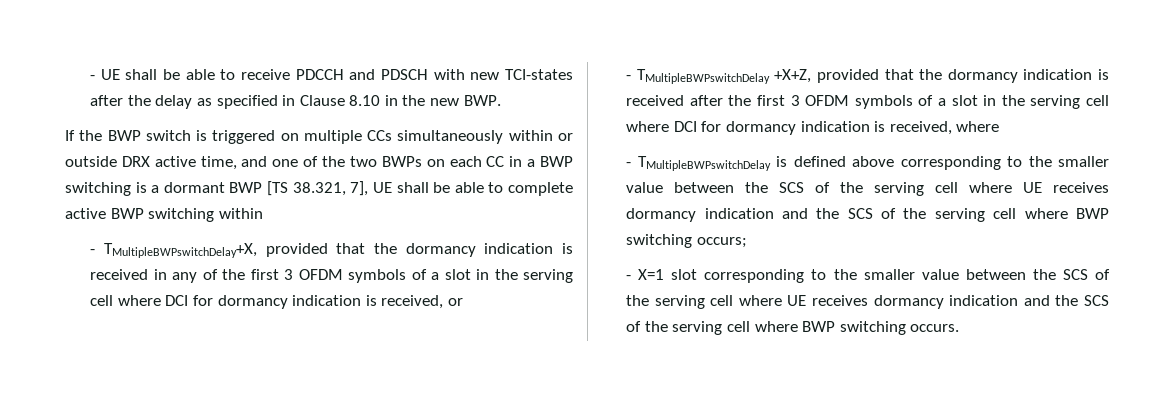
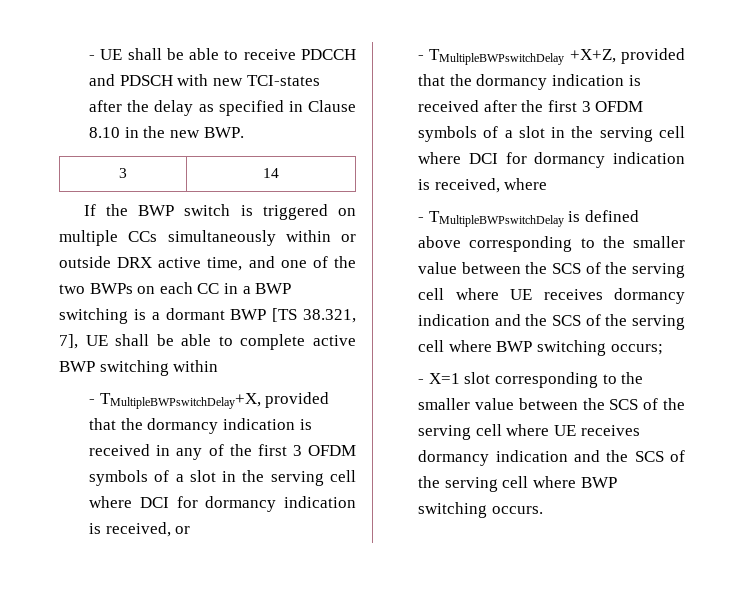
+ 3 | 14

